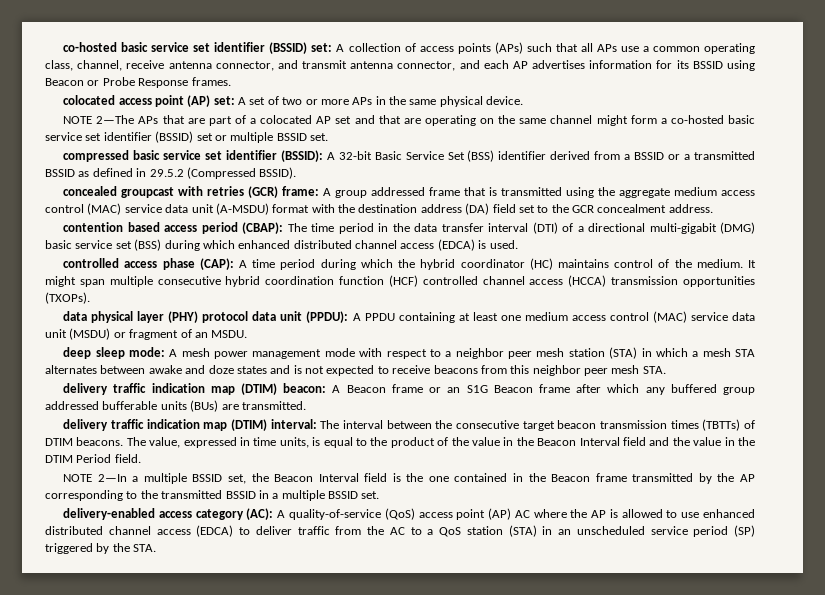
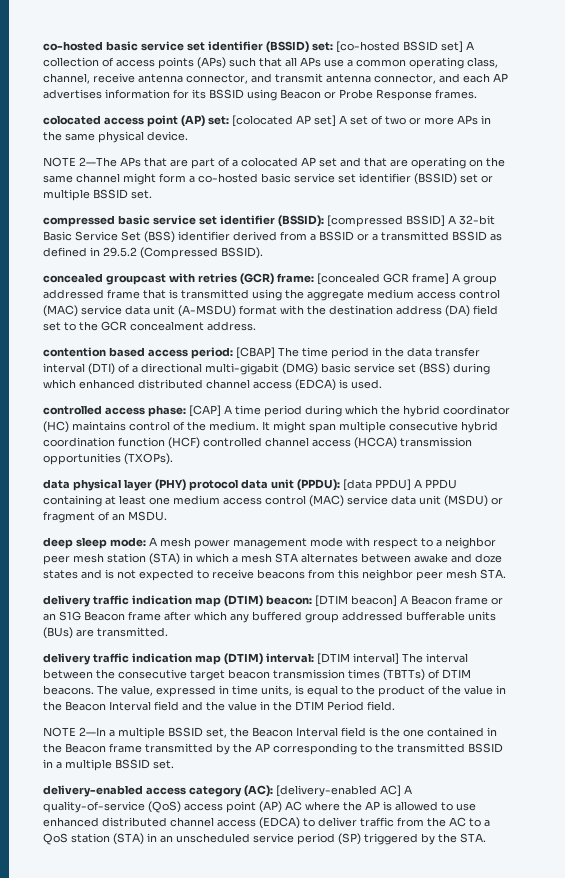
- co-hosted basic service set identifier (BSSID) set: A collection of access points (APs) such that all APs use a common operating class, channel, receive antenna connector, and transmit antenna connector, and each AP advertises information for its BSSID using Beacon or Probe Response frames.
+ co-hosted basic service set identifier (BSSID) set: [co-hosted BSSID set] A collection of access points (APs) such that all APs use a common operating class, channel, receive antenna connector, and transmit antenna connector, and each AP advertises information for its BSSID using Beacon or Probe Response frames.
- colocated access point (AP) set: A set of two or more APs in the same physical device.
+ colocated access point (AP) set: [colocated AP set] A set of two or more APs in the same physical device.
- compressed basic service set identifier (BSSID): A 32-bit Basic Service Set (BSS) identifier derived from a BSSID or a transmitted BSSID as defined in 29.5.2 (Compressed BSSID).
+ compressed basic service set identifier (BSSID): [compressed BSSID] A 32-bit Basic Service Set (BSS) identifier derived from a BSSID or a transmitted BSSID as defined in 29.5.2 (Compressed BSSID).
- concealed groupcast with retries (GCR) frame: A group addressed frame that is transmitted using the aggregate medium access control (MAC) service data unit (A-MSDU) format with the destination address (DA) field set to the GCR concealment address.
+ concealed groupcast with retries (GCR) frame: [concealed GCR frame] A group addressed frame that is transmitted using the aggregate medium access control (MAC) service data unit (A-MSDU) format with the destination address (DA) field set to the GCR concealment address.
- contention based access period (CBAP): The time period in the data transfer interval (DTI) of a directional multi-gigabit (DMG) basic service set (BSS) during which enhanced distributed channel access (EDCA) is used.
+ contention based access period: [CBAP] The time period in the data transfer interval (DTI) of a directional multi-gigabit (DMG) basic service set (BSS) during which enhanced distributed channel access (EDCA) is used.
- controlled access phase (CAP): A time period during which the hybrid coordinator (HC) maintains control of the medium.
+ controlled access phase: [CAP] A time period during which the hybrid coordinator (HC) maintains control of the medium.
- data physical layer (PHY) protocol data unit (PPDU): A PPDU containing at least one medium access control (MAC) service data unit (MSDU) or fragment of an MSDU.
+ data physical layer (PHY) protocol data unit (PPDU): [data PPDU] A PPDU containing at least one medium access control (MAC) service data unit (MSDU) or fragment of an MSDU.
- delivery traffic indication map (DTIM) beacon: A Beacon frame or an S1G Beacon frame after which any buffered group addressed bufferable units (BUs) are transmitted.
+ delivery traffic indication map (DTIM) beacon: [DTIM beacon] A Beacon frame or an S1G Beacon frame after which any buffered group addressed bufferable units (BUs) are transmitted.
- delivery traffic indication map (DTIM) interval: The interval between the consecutive target beacon transmission times (TBTTs) of DTIM beacons.
+ delivery traffic indication map (DTIM) interval: [DTIM interval] The interval between the consecutive target beacon transmission times (TBTTs) of DTIM beacons.
- delivery-enabled access category (AC): A quality-of-service (QoS) access point (AP) AC where the AP is allowed to use enhanced distributed channel access (EDCA) to deliver traffic from the AC to a QoS station (STA) in an unscheduled service period (SP) triggered by the STA.
+ delivery-enabled access category (AC): [delivery-enabled AC] A quality-of-service (QoS) access point (AP) AC where the AP is allowed to use enhanced distributed channel access (EDCA) to deliver traffic from the AC to a QoS station (STA) in an unscheduled service period (SP) triggered by the STA.

